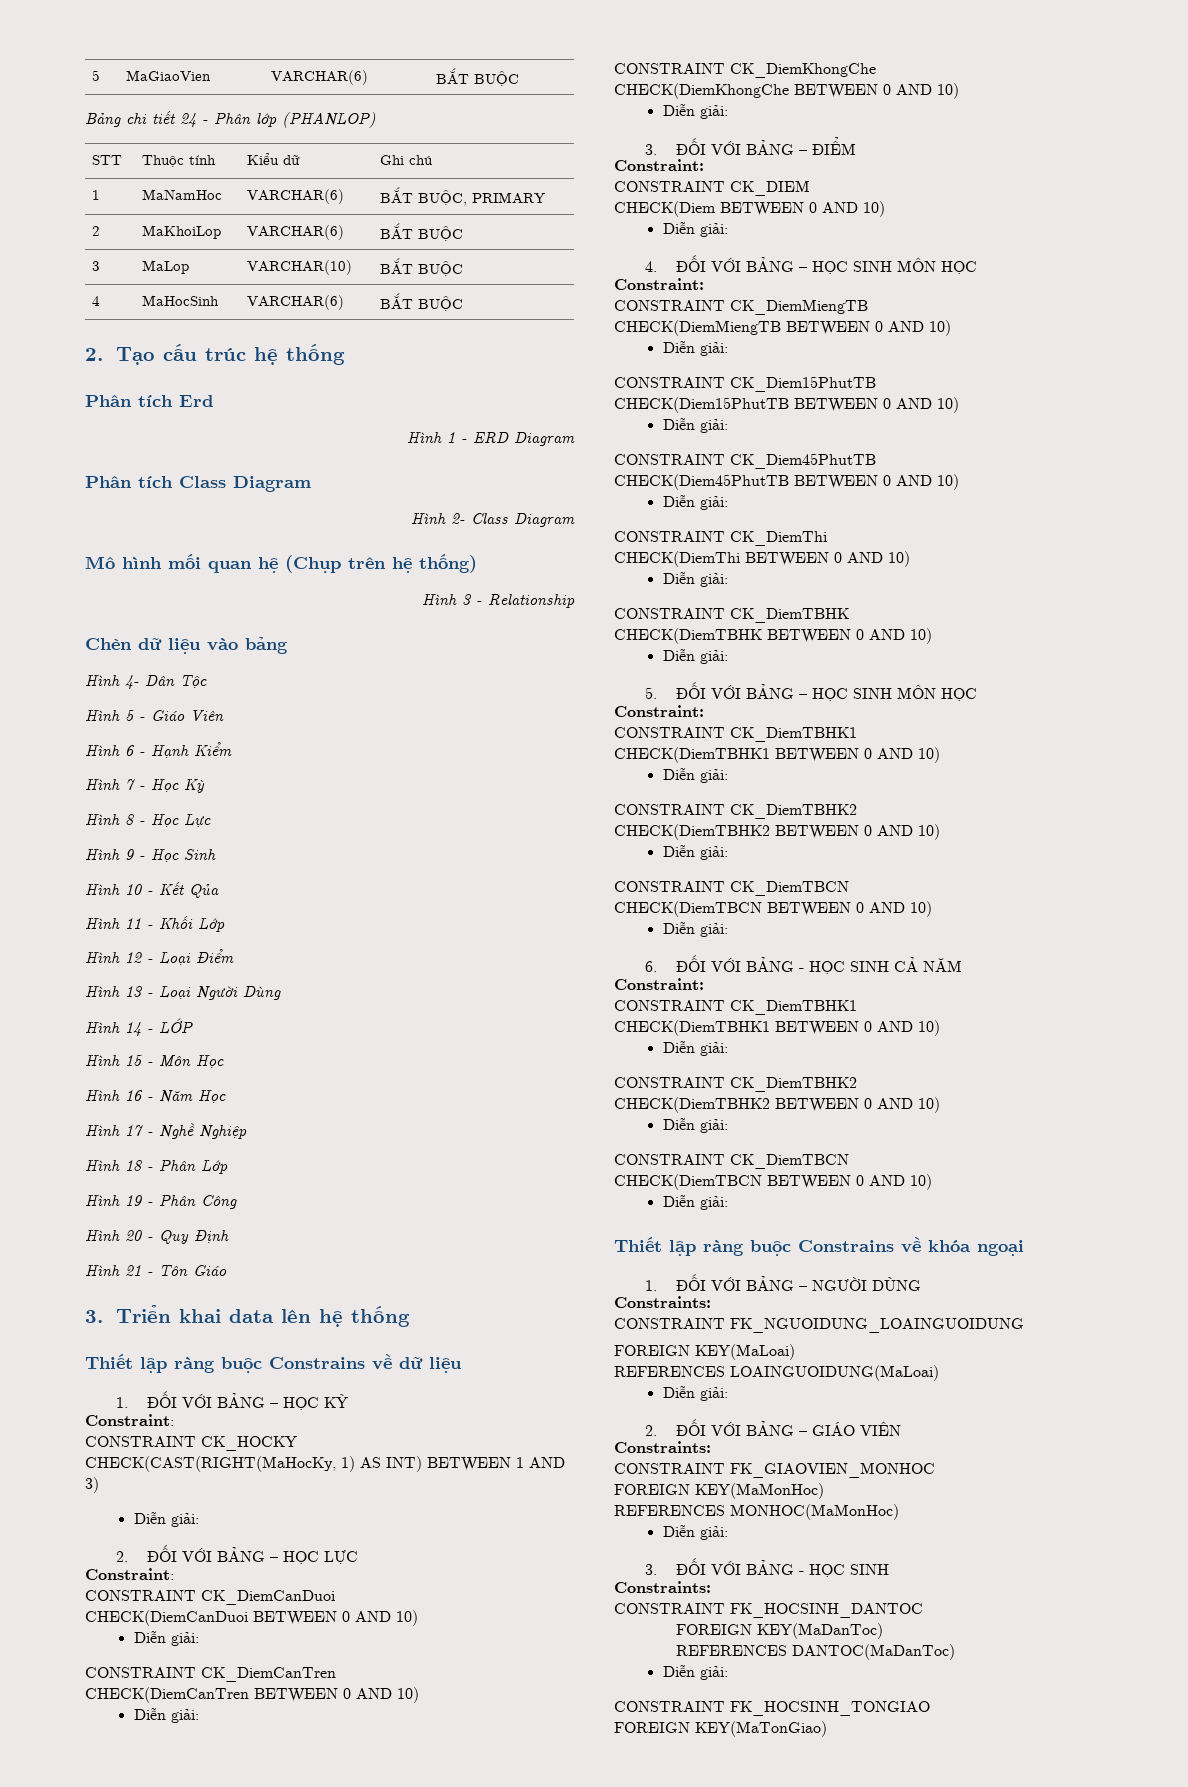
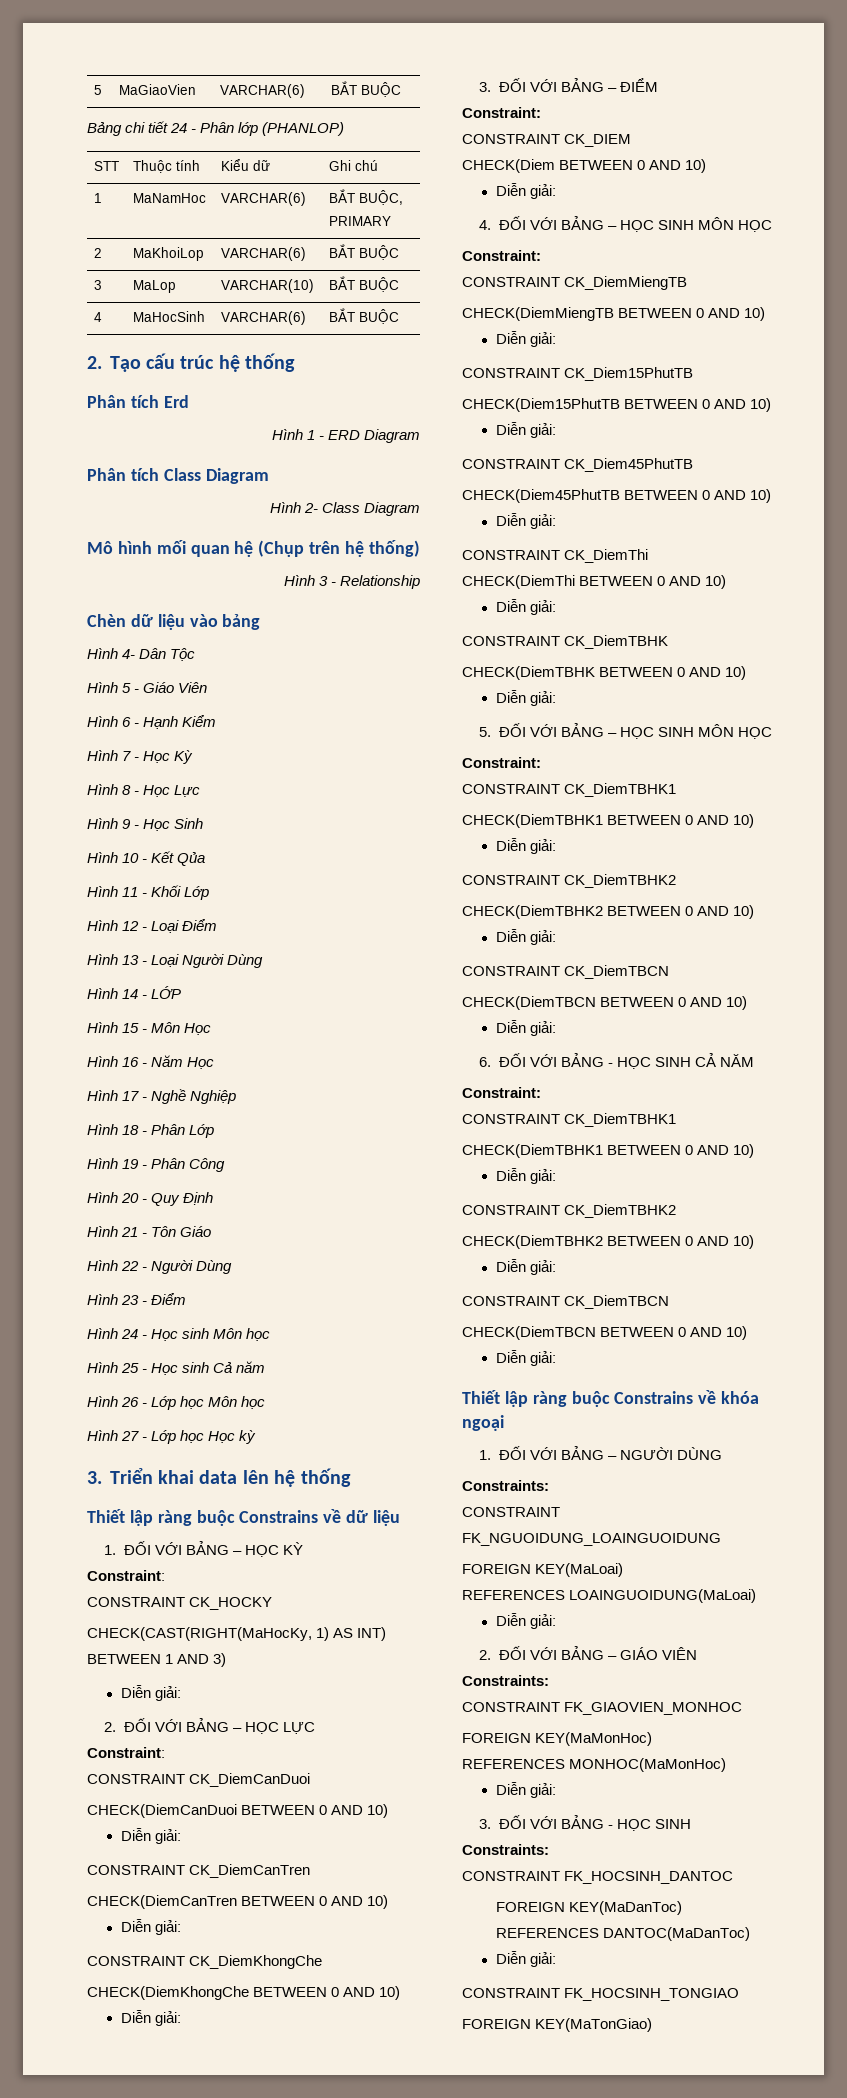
+ Hình 22 - Người Dùng
+ Hình 23 - Điểm
+ Hình 24 - Học sinh Môn học
+ Hình 25 - Học sinh Cả năm
+ Hình 26 - Lớp học Môn học
+ Hình 27 - Lớp học Học kỳ

